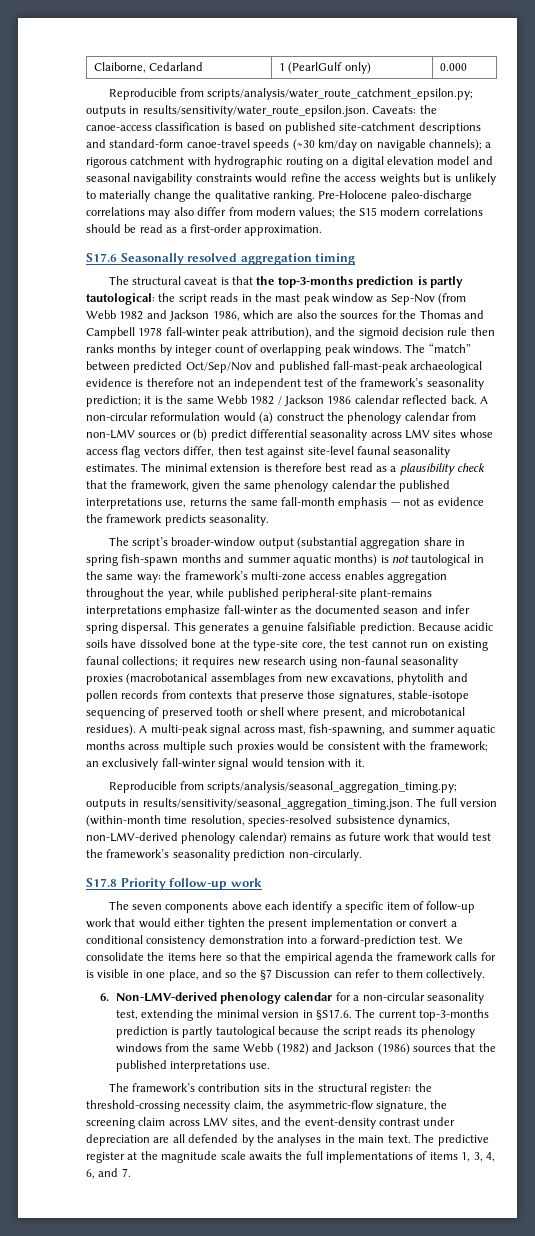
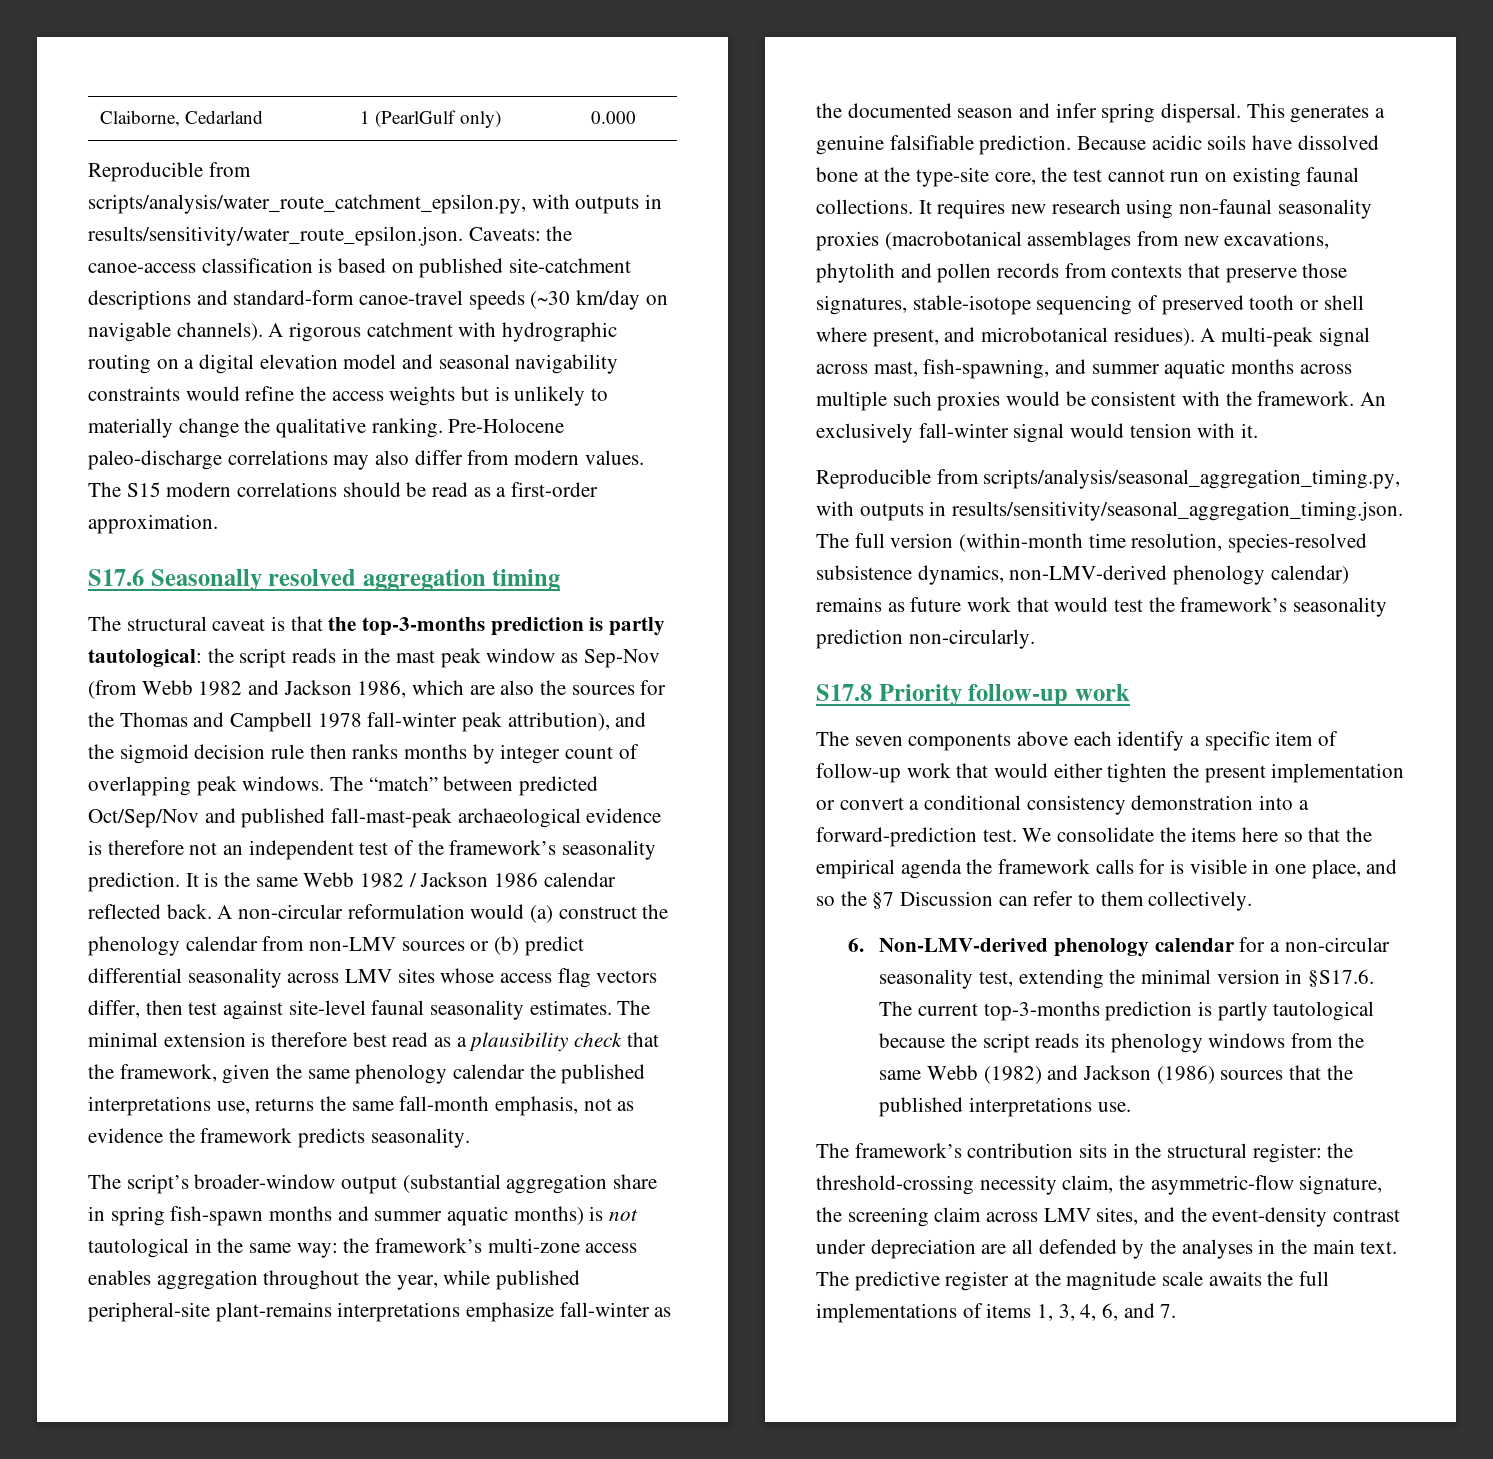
- Reproducible from scripts/analysis/water_route_catchment_epsilon.py; outputs in results/sensitivity/water_route_epsilon.json. Caveats: the canoe-access classification is based on published site-catchment descriptions and standard-form canoe-travel speeds (~30 km/day on navigable channels); a rigorous catchment with hydrographic routing on a digital elevation model and seasonal navigability constraints would refine the access weights but is unlikely to materially change the qualitative ranking.
+ Reproducible from scripts/analysis/water_route_catchment_epsilon.py, with outputs in results/sensitivity/water_route_epsilon.json. Caveats: the canoe-access classification is based on published site-catchment descriptions and standard-form canoe-travel speeds (~30 km/day on navigable channels). A rigorous catchment with hydrographic routing on a digital elevation model and seasonal navigability constraints would refine the access weights but is unlikely to materially change the qualitative ranking.
- Pre-Holocene paleo-discharge correlations may also differ from modern values; the S15 modern correlations should be read as a first-order approximation.
+ Pre-Holocene paleo-discharge correlations may also differ from modern values. The S15 modern correlations should be read as a first-order approximation.
- The “match” between predicted Oct/Sep/Nov and published fall-mast-peak archaeological evidence is therefore not an independent test of the framework’s seasonality prediction; it is the same Webb 1982 / Jackson 1986 calendar reflected back.
+ The “match” between predicted Oct/Sep/Nov and published fall-mast-peak archaeological evidence is therefore not an independent test of the framework’s seasonality prediction. It is the same Webb 1982 / Jackson 1986 calendar reflected back.
- The minimal extension is therefore best read as a plausibility check that the framework, given the same phenology calendar the published interpretations use, returns the same fall-month emphasis — not as evidence the framework predicts seasonality.
+ The minimal extension is therefore best read as a plausibility check that the framework, given the same phenology calendar the published interpretations use, returns the same fall-month emphasis, not as evidence the framework predicts seasonality.
- Because acidic soils have dissolved bone at the type-site core, the test cannot run on existing faunal collections; it requires new research using non-faunal seasonality proxies (macrobotanical assemblages from new excavations, phytolith and pollen records from contexts that preserve those signatures, stable-isotope sequencing of preserved tooth or shell where present, and microbotanical residues).
+ Because acidic soils have dissolved bone at the type-site core, the test cannot run on existing faunal collections. It requires new research using non-faunal seasonality proxies (macrobotanical assemblages from new excavations, phytolith and pollen records from contexts that preserve those signatures, stable-isotope sequencing of preserved tooth or shell where present, and microbotanical residues).
- A multi-peak signal across mast, fish-spawning, and summer aquatic months across multiple such proxies would be consistent with the framework; an exclusively fall-winter signal would tension with it.
+ A multi-peak signal across mast, fish-spawning, and summer aquatic months across multiple such proxies would be consistent with the framework. An exclusively fall-winter signal would tension with it.
- Reproducible from scripts/analysis/seasonal_aggregation_timing.py; outputs in results/sensitivity/seasonal_aggregation_timing.json. The full version (within-month time resolution, species-resolved subsistence dynamics, non-LMV-derived phenology calendar) remains as future work that would test the framework’s seasonality prediction non-circularly.
+ Reproducible from scripts/analysis/seasonal_aggregation_timing.py, with outputs in results/sensitivity/seasonal_aggregation_timing.json. The full version (within-month time resolution, species-resolved subsistence dynamics, non-LMV-derived phenology calendar) remains as future work that would test the framework’s seasonality prediction non-circularly.

